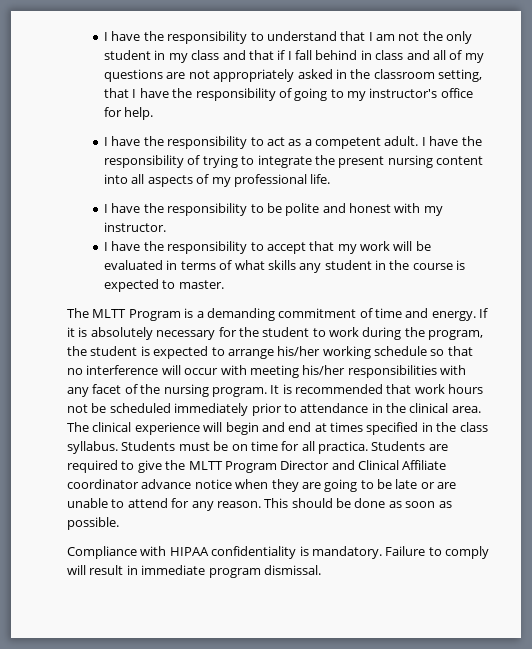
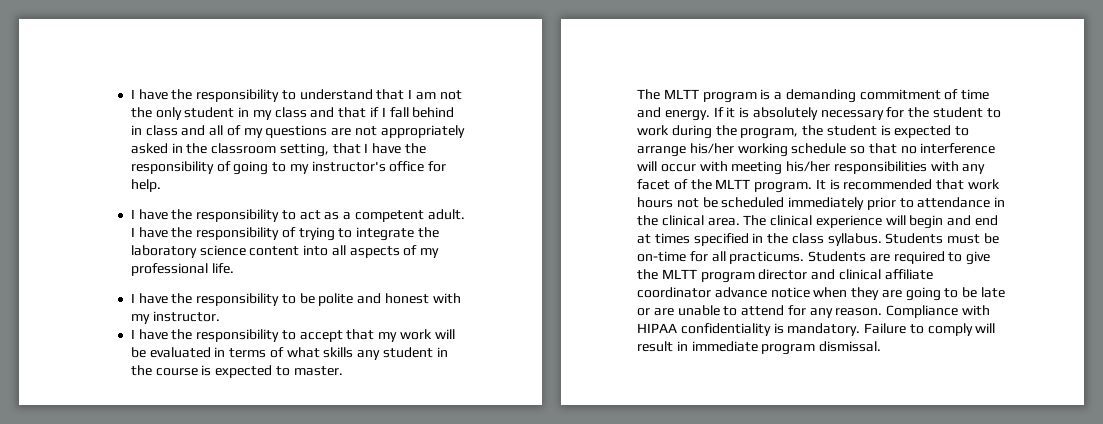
- I have the responsibility of trying to integrate the present nursing content into all aspects of my professional life.
+ I have the responsibility of trying to integrate the laboratory science content into all aspects of my professional life.
- The MLTT Program is a demanding commitment of time and energy.
+ The MLTT program is a demanding commitment of time and energy.
- If it is absolutely necessary for the student to work during the program, the student is expected to arrange his/her working schedule so that no interference will occur with meeting his/her responsibilities with any facet of the nursing program.
+ If it is absolutely necessary for the student to work during the program, the student is expected to arrange his/her working schedule so that no interference will occur with meeting his/her responsibilities with any facet of the MLTT program.
- Students must be on time for all practica.
+ Students must be on-time for all practicums.
- Students are required to give the MLTT Program Director and Clinical Affiliate coordinator advance notice when they are going to be late or are unable to attend for any reason. This should be done as soon as possible.
- Compliance with HIPAA confidentiality is mandatory.
+ Students are required to give the MLTT program director and clinical affiliate coordinator advance notice when they are going to be late or are unable to attend for any reason. Compliance with HIPAA confidentiality is mandatory.

